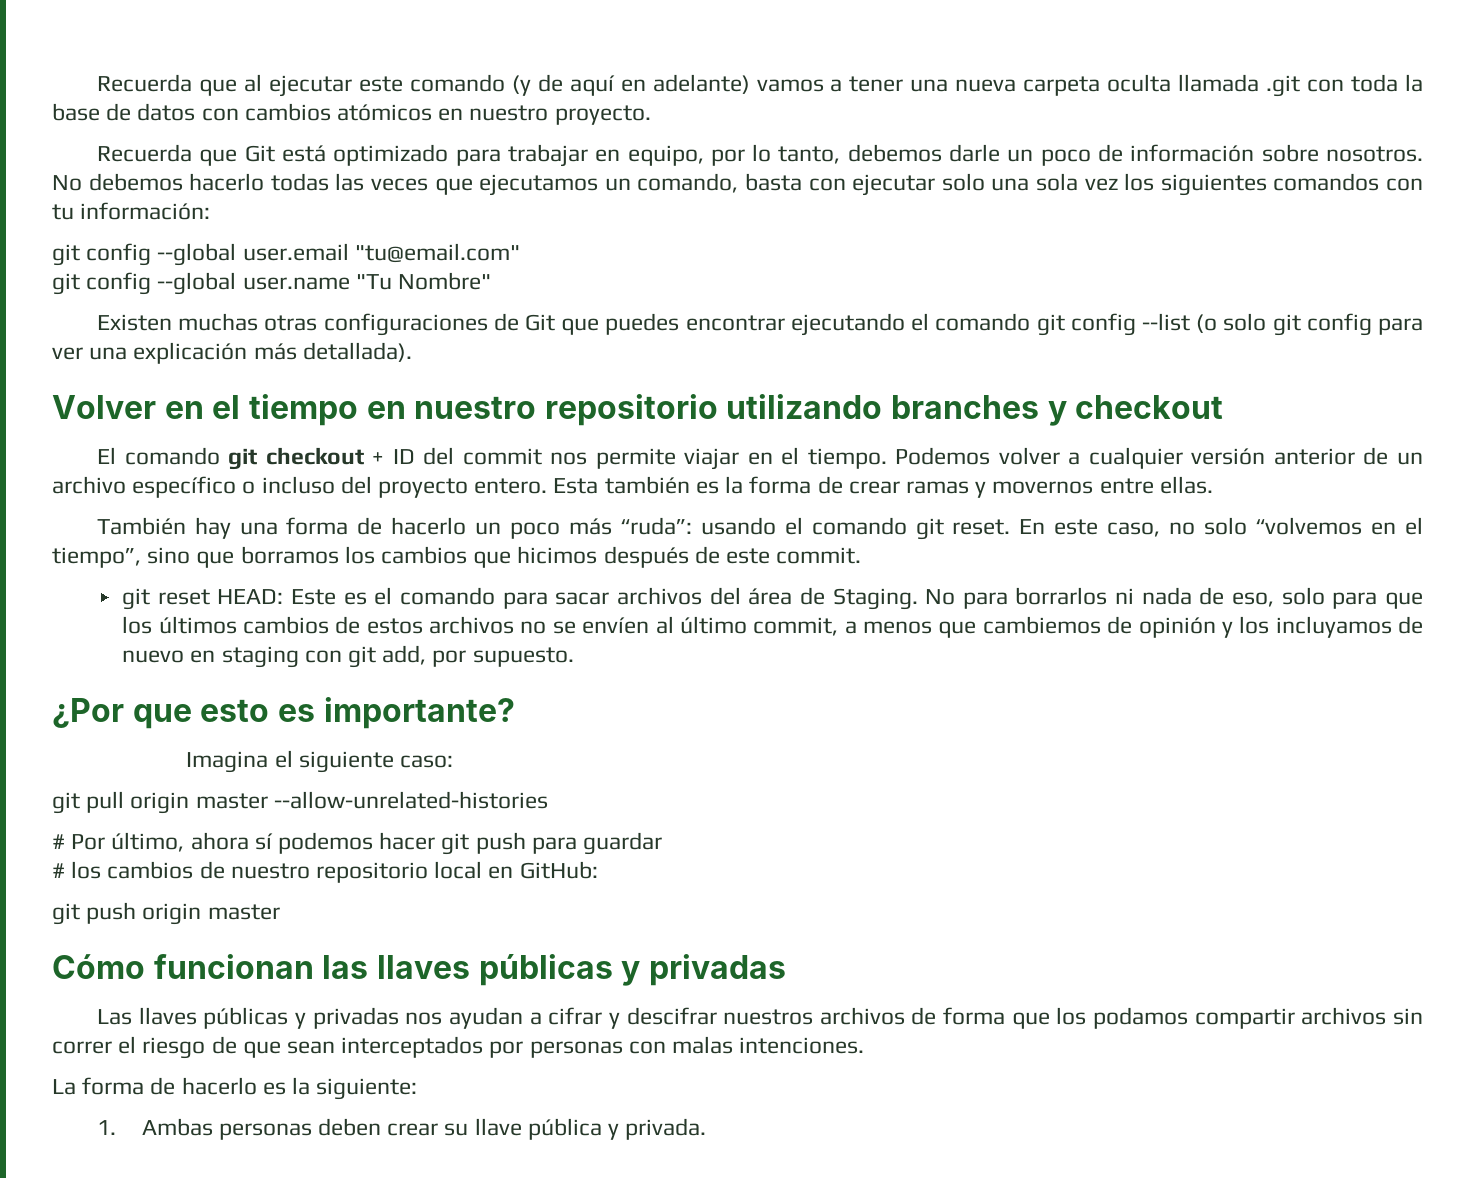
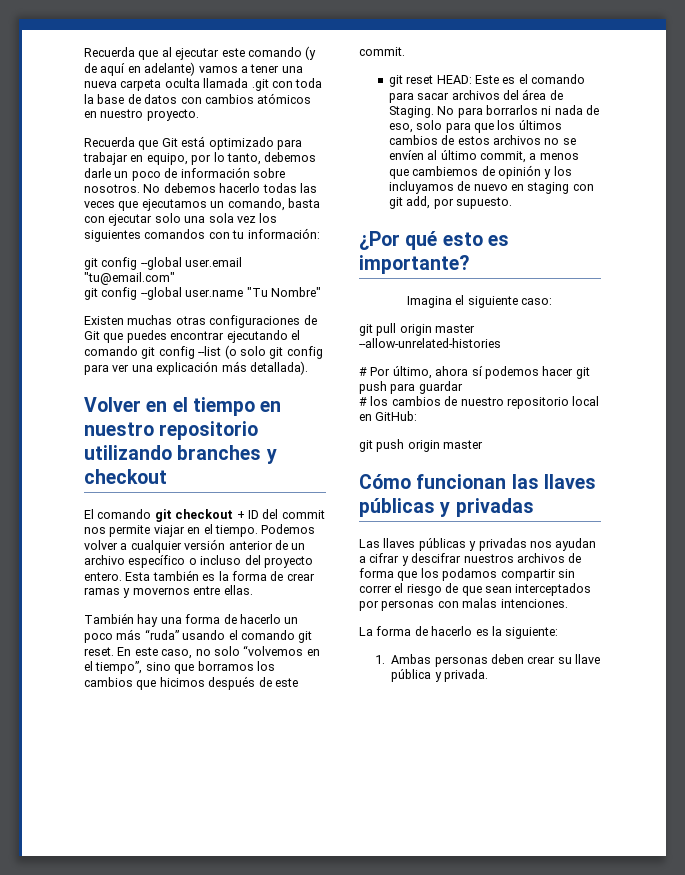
- También hay una forma de hacerlo un poco más “ruda”: usando el comando git reset.
+ También hay una forma de hacerlo un poco más “ruda” usando el comando git reset.
- ¿Por que esto es importante?
+ ¿Por qué esto es importante?
- Las llaves públicas y privadas nos ayudan a cifrar y descifrar nuestros archivos de forma que los podamos compartir archivos sin correr el riesgo de que sean interceptados por personas con malas intenciones.
+ Las llaves públicas y privadas nos ayudan a cifrar y descifrar nuestros archivos de forma que los podamos compartir sin correr el riesgo de que sean interceptados por personas con malas intenciones.

